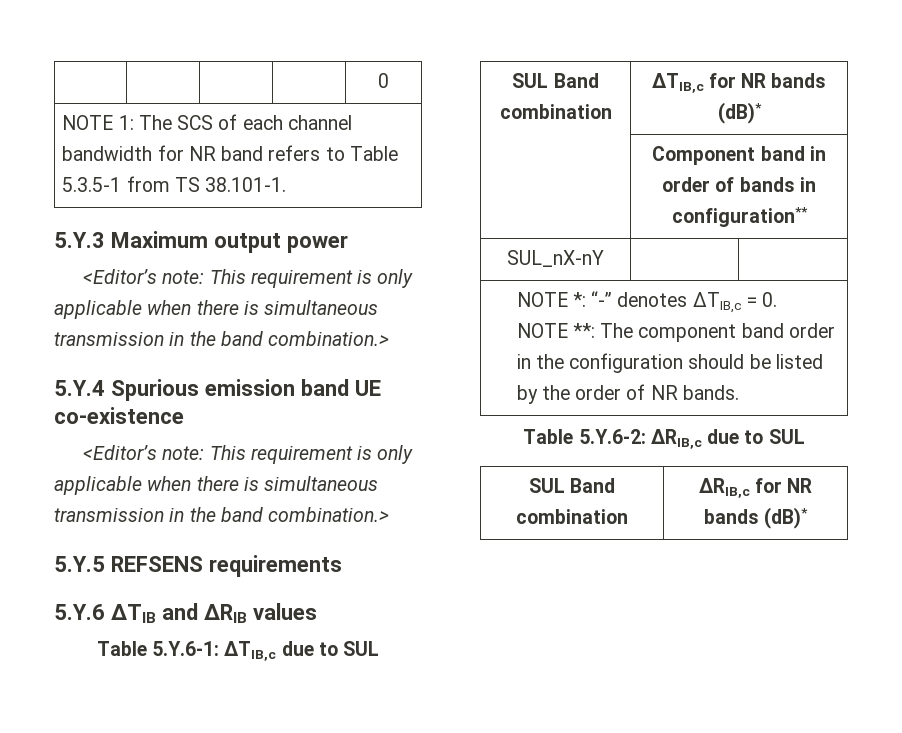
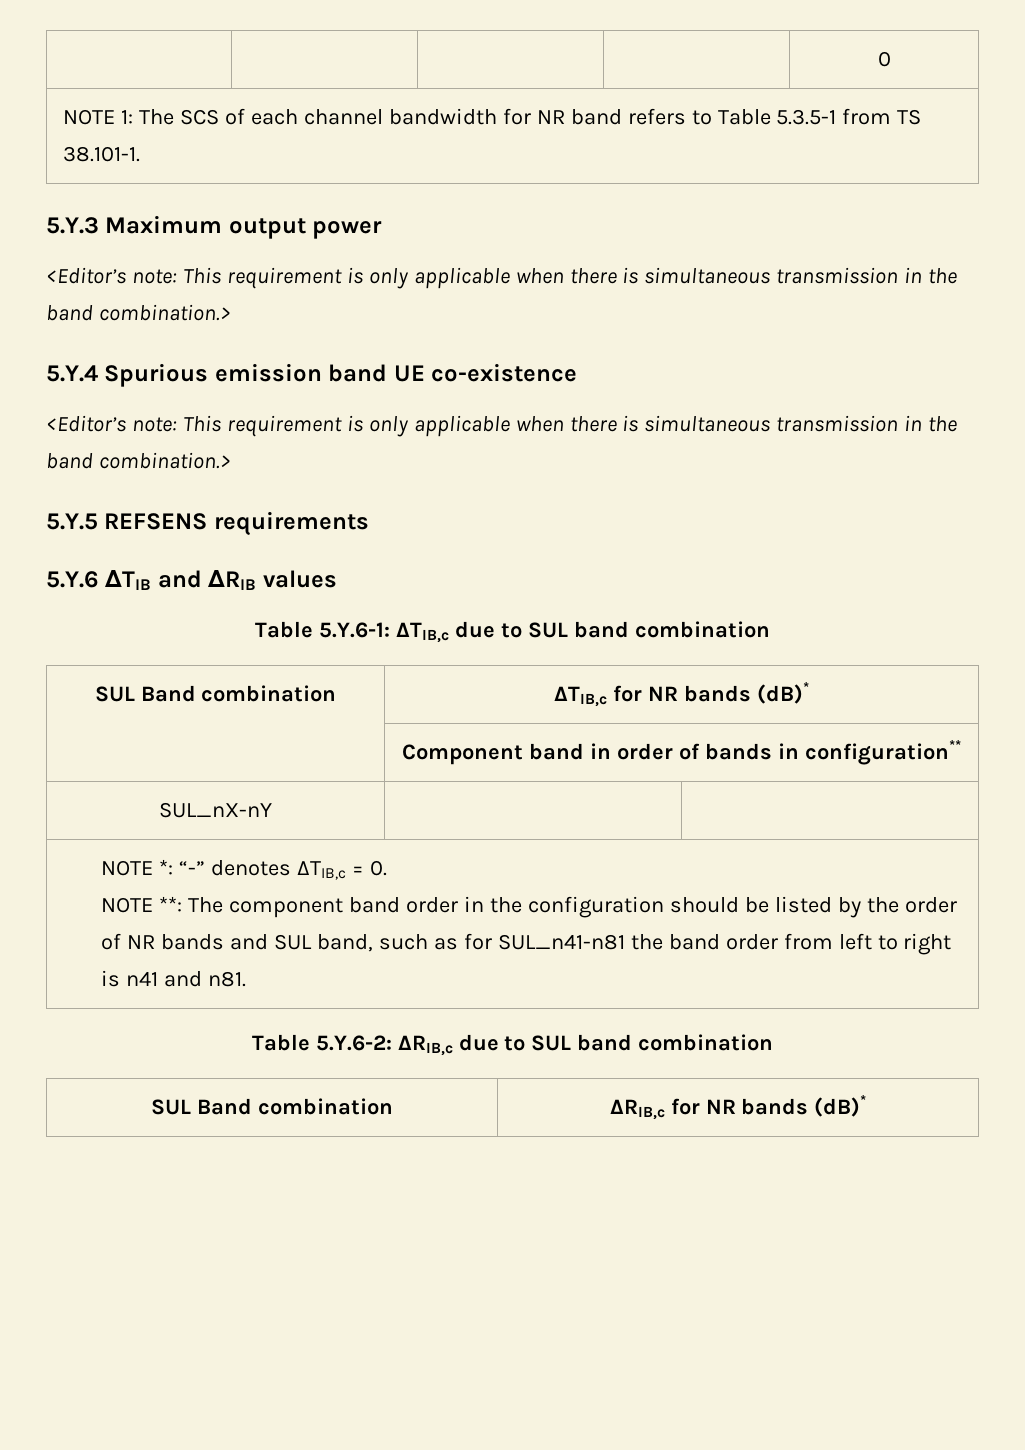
- Table 5.Y.6-1: ΔTIB,c due to SUL
+ Table 5.Y.6-1: ΔTIB,c due to SUL band combination
- NOTE **: The component band order in the configuration should be listed by the order of NR bands.
+ NOTE **: The component band order in the configuration should be listed by the order of NR bands and SUL band, such as for SUL_n41-n81 the band order from left to right is n41 and n81.
- Table 5.Y.6-2: ΔRIB,c due to SUL
+ Table 5.Y.6-2: ΔRIB,c due to SUL band combination

